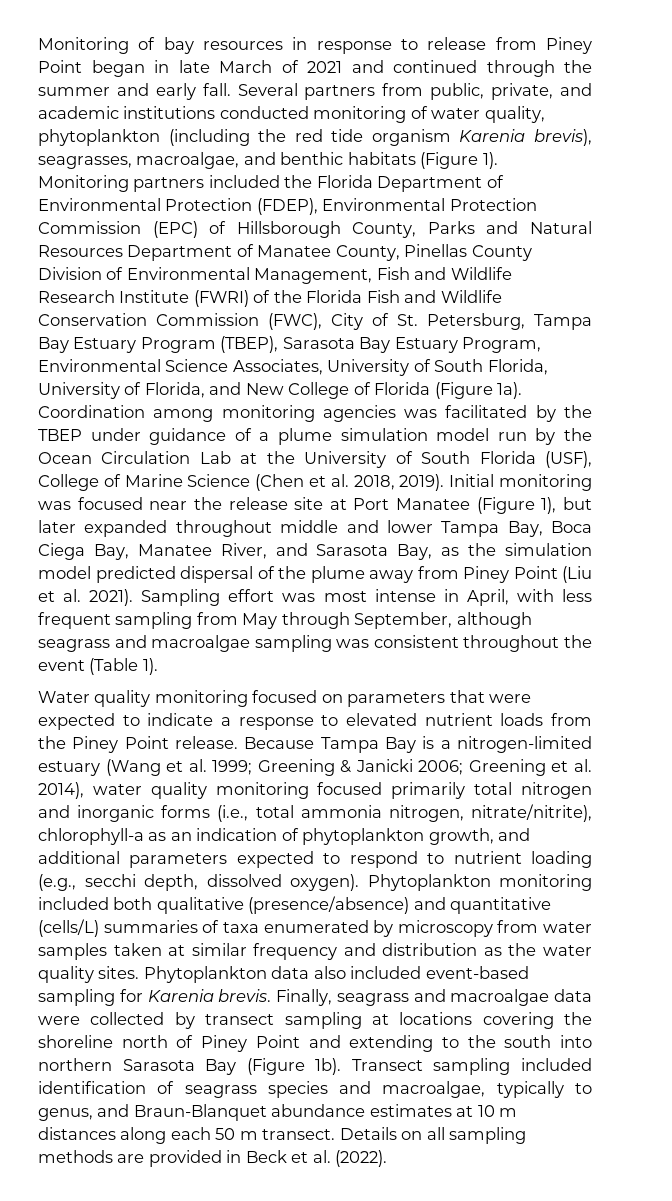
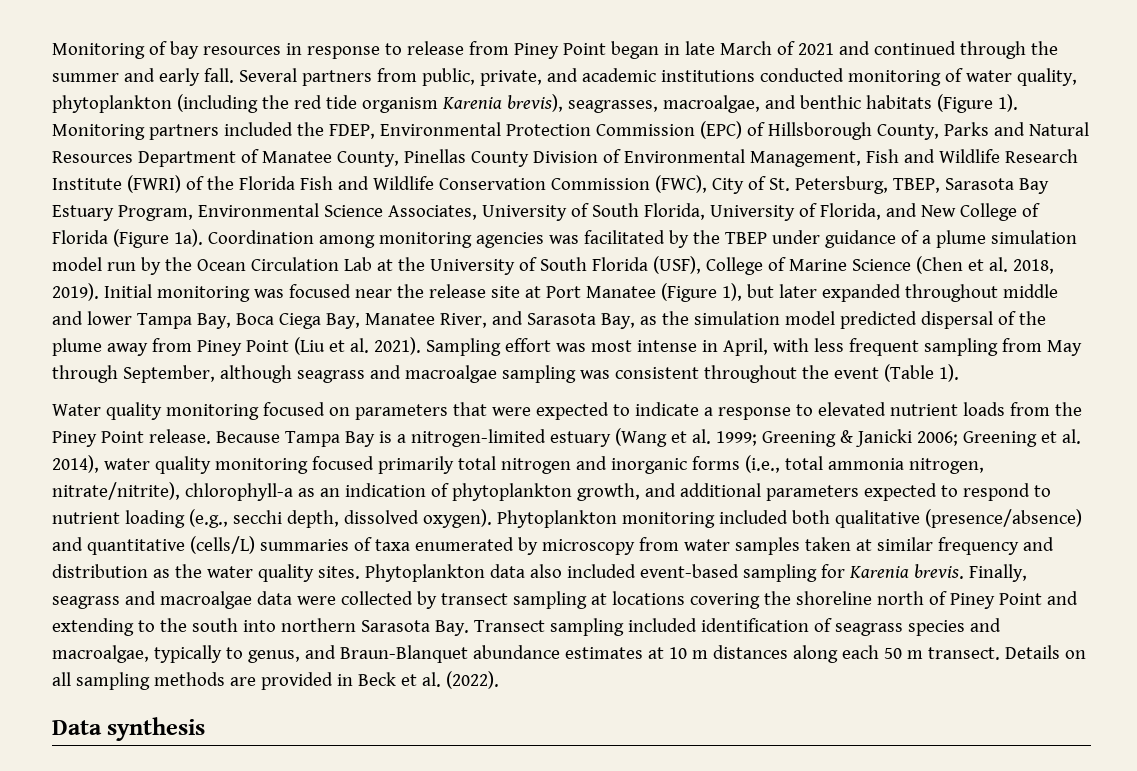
- Monitoring partners included the Florida Department of Environmental Protection (FDEP), Environmental Protection Commission (EPC) of Hillsborough County, Parks and Natural Resources Department of Manatee County, Pinellas County Division of Environmental Management, Fish and Wildlife Research Institute (FWRI) of the Florida Fish and Wildlife Conservation Commission (FWC), City of St. Petersburg, Tampa Bay Estuary Program (TBEP), Sarasota Bay Estuary Program, Environmental Science Associates, University of South Florida, University of Florida, and New College of Florida (Figure 1a).
+ Monitoring partners included the FDEP, Environmental Protection Commission (EPC) of Hillsborough County, Parks and Natural Resources Department of Manatee County, Pinellas County Division of Environmental Management, Fish and Wildlife Research Institute (FWRI) of the Florida Fish and Wildlife Conservation Commission (FWC), City of St. Petersburg, TBEP, Sarasota Bay Estuary Program, Environmental Science Associates, University of South Florida, University of Florida, and New College of Florida (Figure 1a).
- Finally, seagrass and macroalgae data were collected by transect sampling at locations covering the shoreline north of Piney Point and extending to the south into northern Sarasota Bay (Figure 1b). Transect sampling included identification of seagrass species and macroalgae, typically to genus, and Braun-Blanquet abundance estimates at 10 m distances along each 50 m transect.
+ Finally, seagrass and macroalgae data were collected by transect sampling at locations covering the shoreline north of Piney Point and extending to the south into northern Sarasota Bay. Transect sampling included identification of seagrass species and macroalgae, typically to genus, and Braun-Blanquet abundance estimates at 10 m distances along each 50 m transect.
+ Data synthesis

